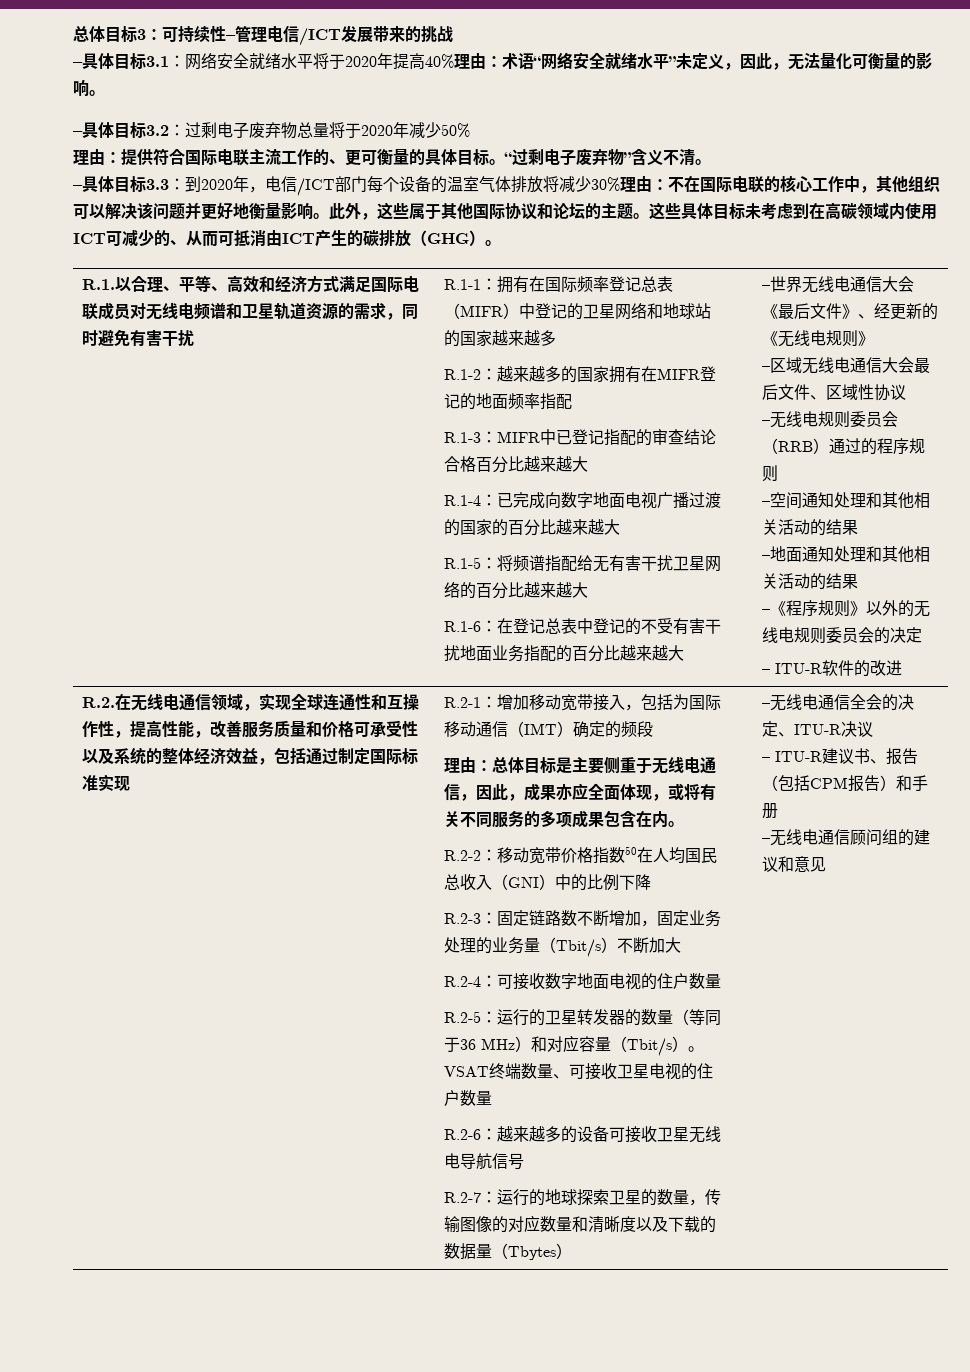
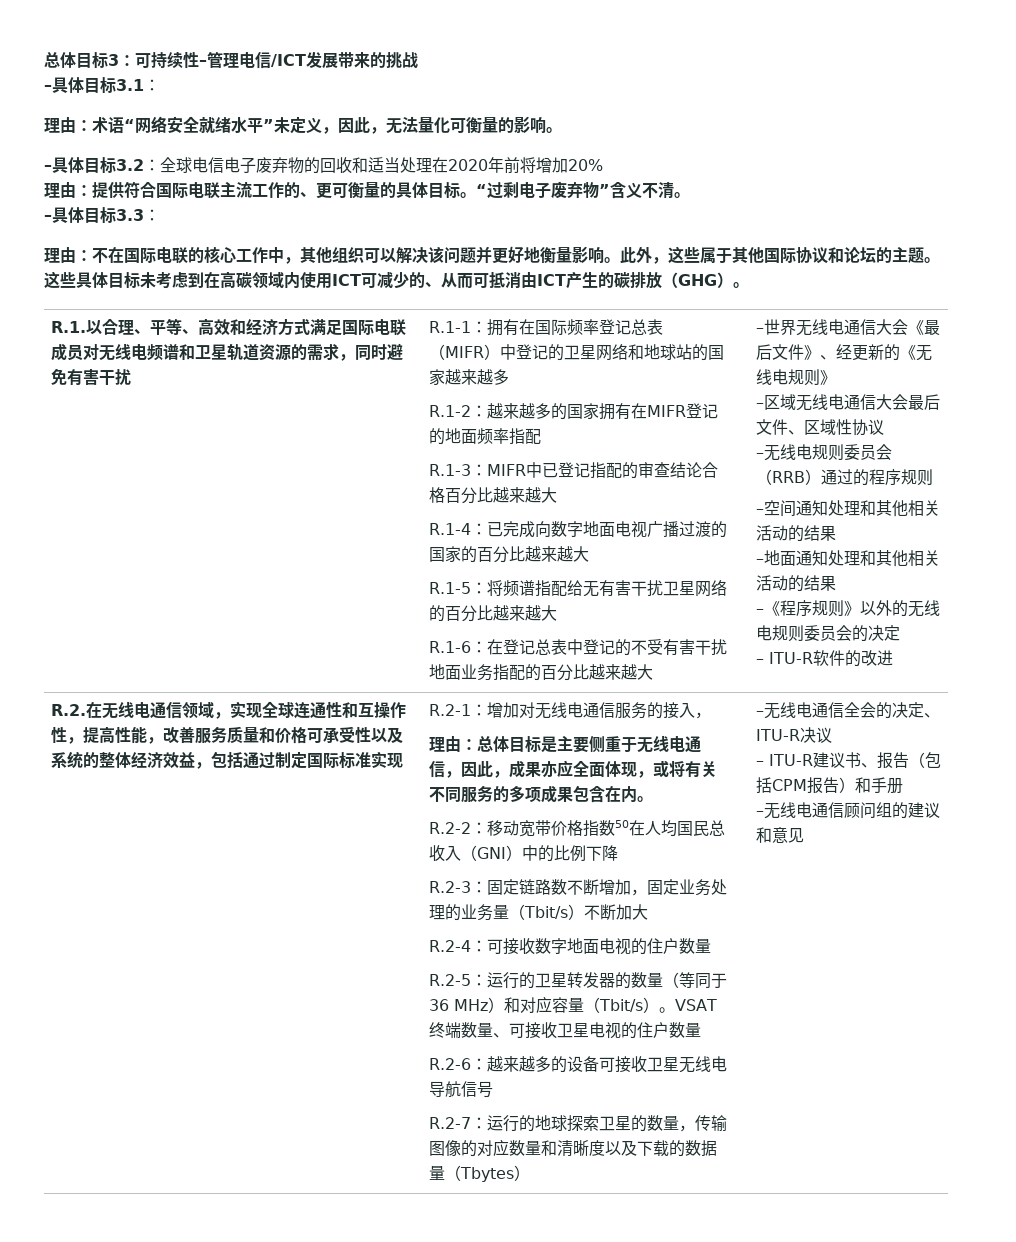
- –具体目标3.1：网络安全就绪水平将于2020年提高40%理由：术语“网络安全就绪水平”未定义，因此，无法量化可衡量的影响。
+ –具体目标3.1：
+ 理由：术语“网络安全就绪水平”未定义，因此，无法量化可衡量的影响。
- –具体目标3.2：过剩电子废弃物总量将于2020年减少50%
+ –具体目标3.2：全球电信电子废弃物的回收和适当处理在2020年前将增加20%
- –具体目标3.3：到2020年，电信/ICT部门每个设备的温室气体排放将减少30%理由：不在国际电联的核心工作中，其他组织可以解决该问题并更好地衡量影响。
+ –具体目标3.3：
+ 理由：不在国际电联的核心工作中，其他组织可以解决该问题并更好地衡量影响。
- R.2-1：增加移动宽带接入，包括为国际移动通信（IMT）确定的频段
+ R.2-1：增加对无线电通信服务的接入，

